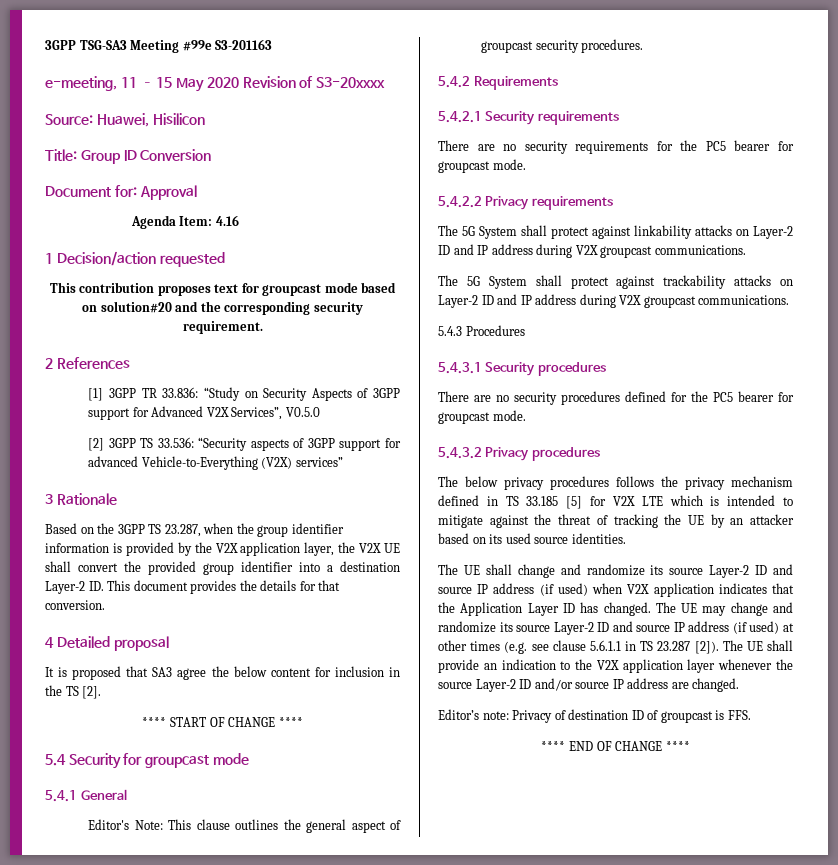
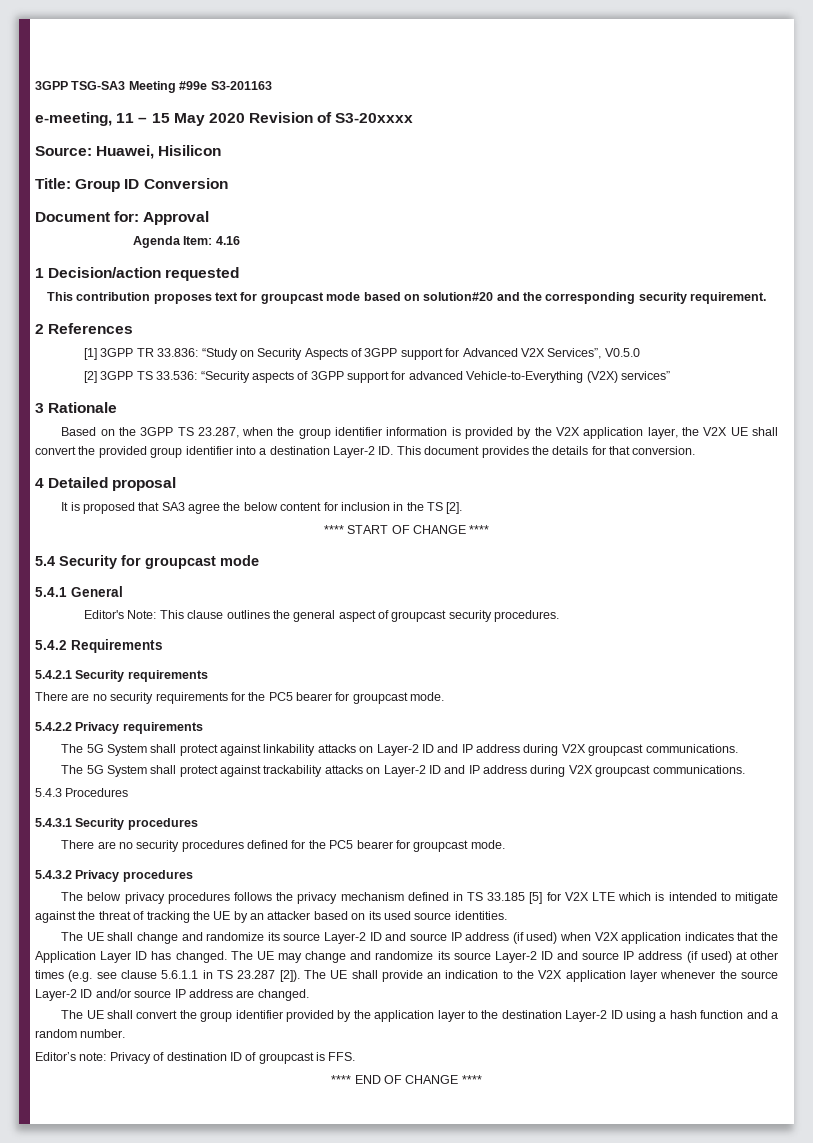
+ The UE shall convert the group identifier provided by the application layer to the destination Layer-2 ID using a hash function and a random number.

